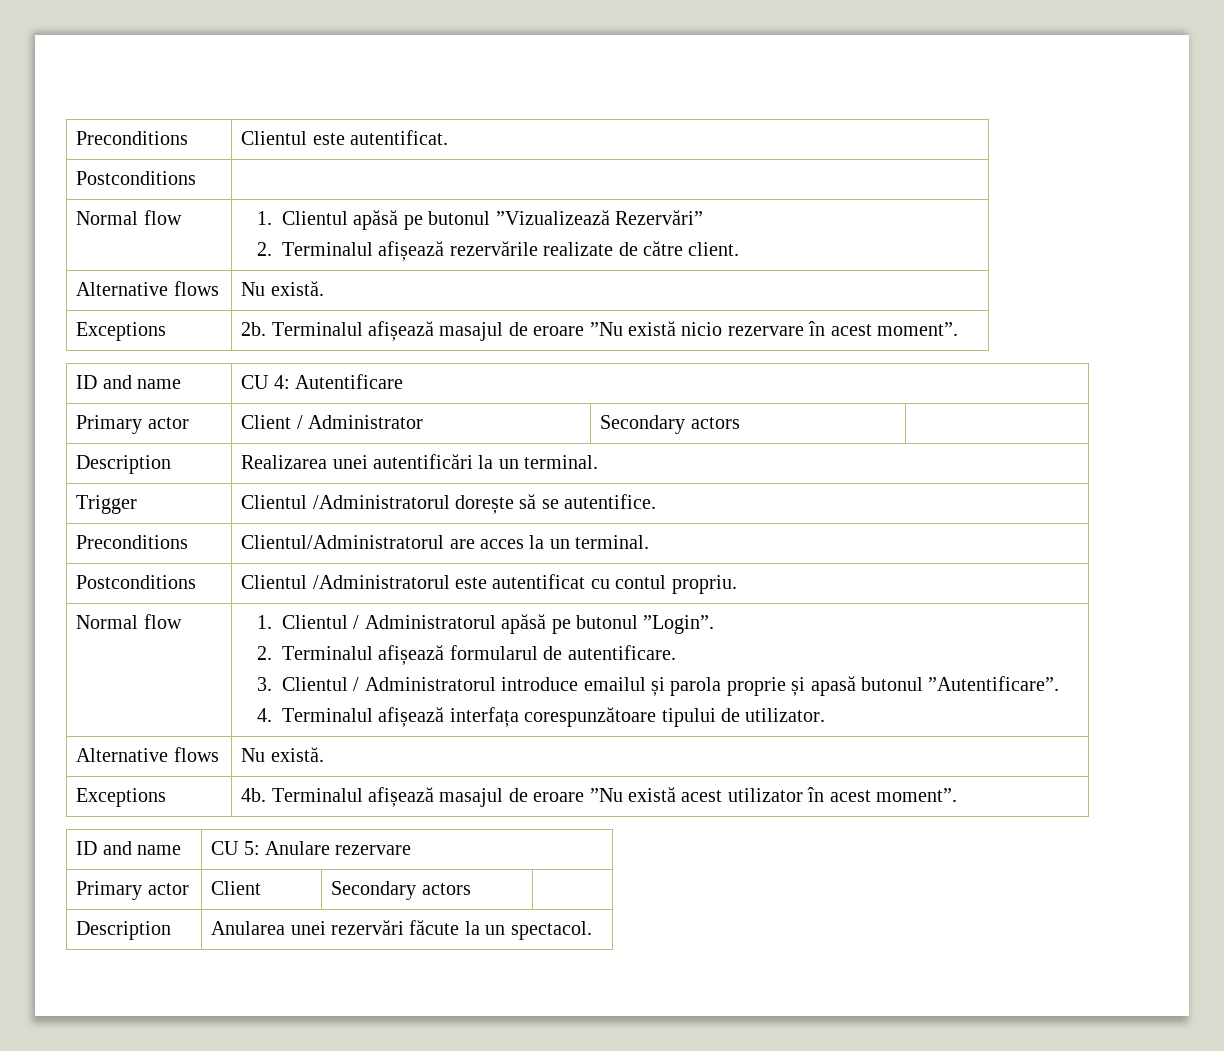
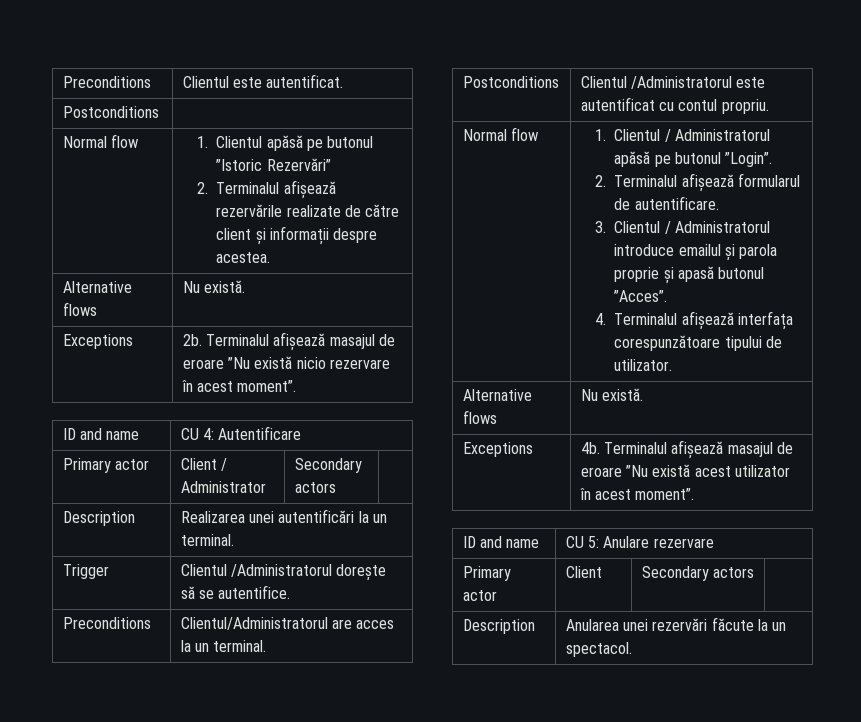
- Normal flow | 1. Clientul apăsă pe butonul ”Vizualizează Rezervări”
- 2. Terminalul afișează rezervările realizate de către client.
+ Normal flow | 1. Clientul apăsă pe butonul ”Istoric Rezervări”
+ 2. Terminalul afișează rezervările realizate de către client și informații despre acestea.
  Normal flow | 1. Clientul / Administratorul apăsă pe butonul ”Login”.
  2. Terminalul afișează formularul de autentificare.
- 3. Clientul / Administratorul introduce emailul și parola proprie și apasă butonul ”Autentificare”.
+ 3. Clientul / Administratorul introduce emailul și parola proprie și apasă butonul ”Acces”.

